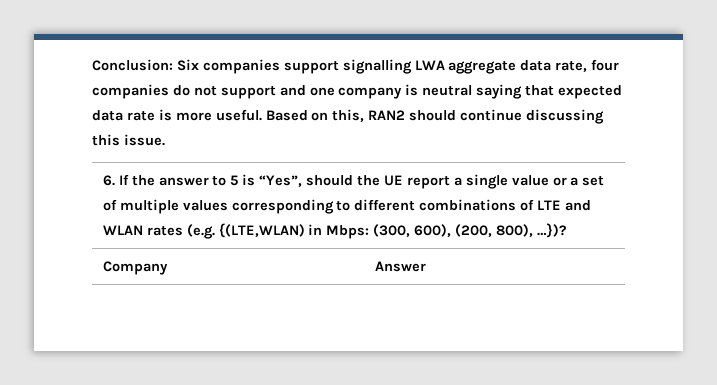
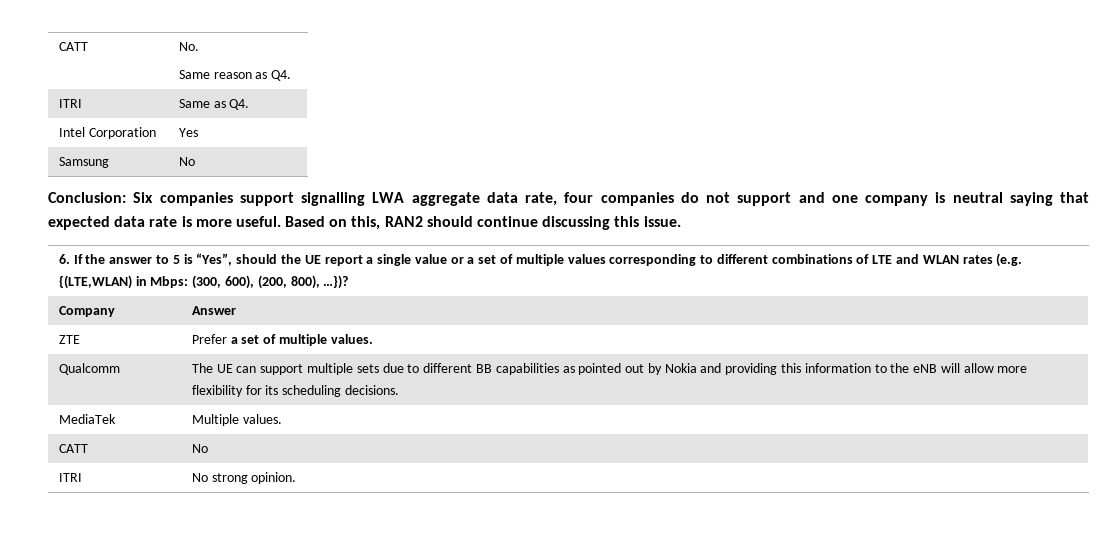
+ CATT | No.
+ Same reason as Q4.
+ ITRI | Same as Q4.
+ Intel Corporation | Yes
+ Samsung | No
+ ZTE | Prefer a set of multiple values.
+ Qualcomm | The UE can support multiple sets due to different BB capabilities as pointed out by Nokia and providing this information to the eNB will allow more flexibility for its scheduling decisions.
+ MediaTek | Multiple values.
+ CATT | No
+ ITRI | No strong opinion.

